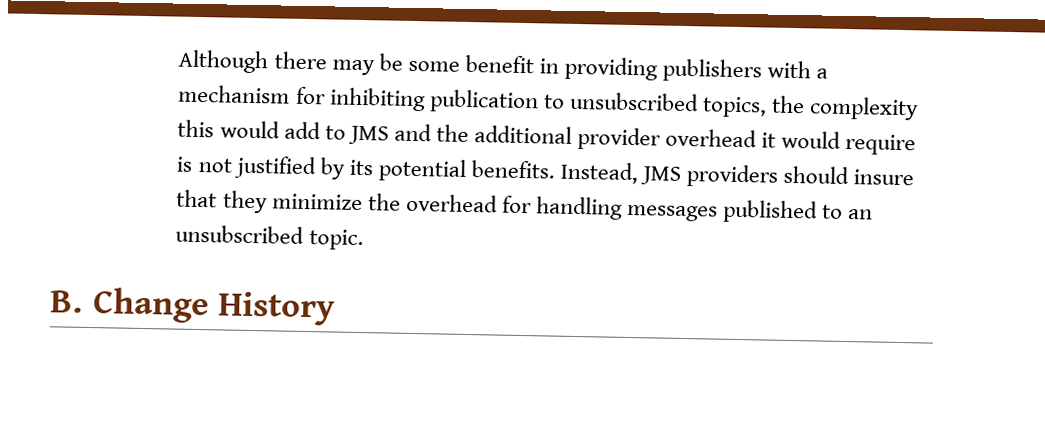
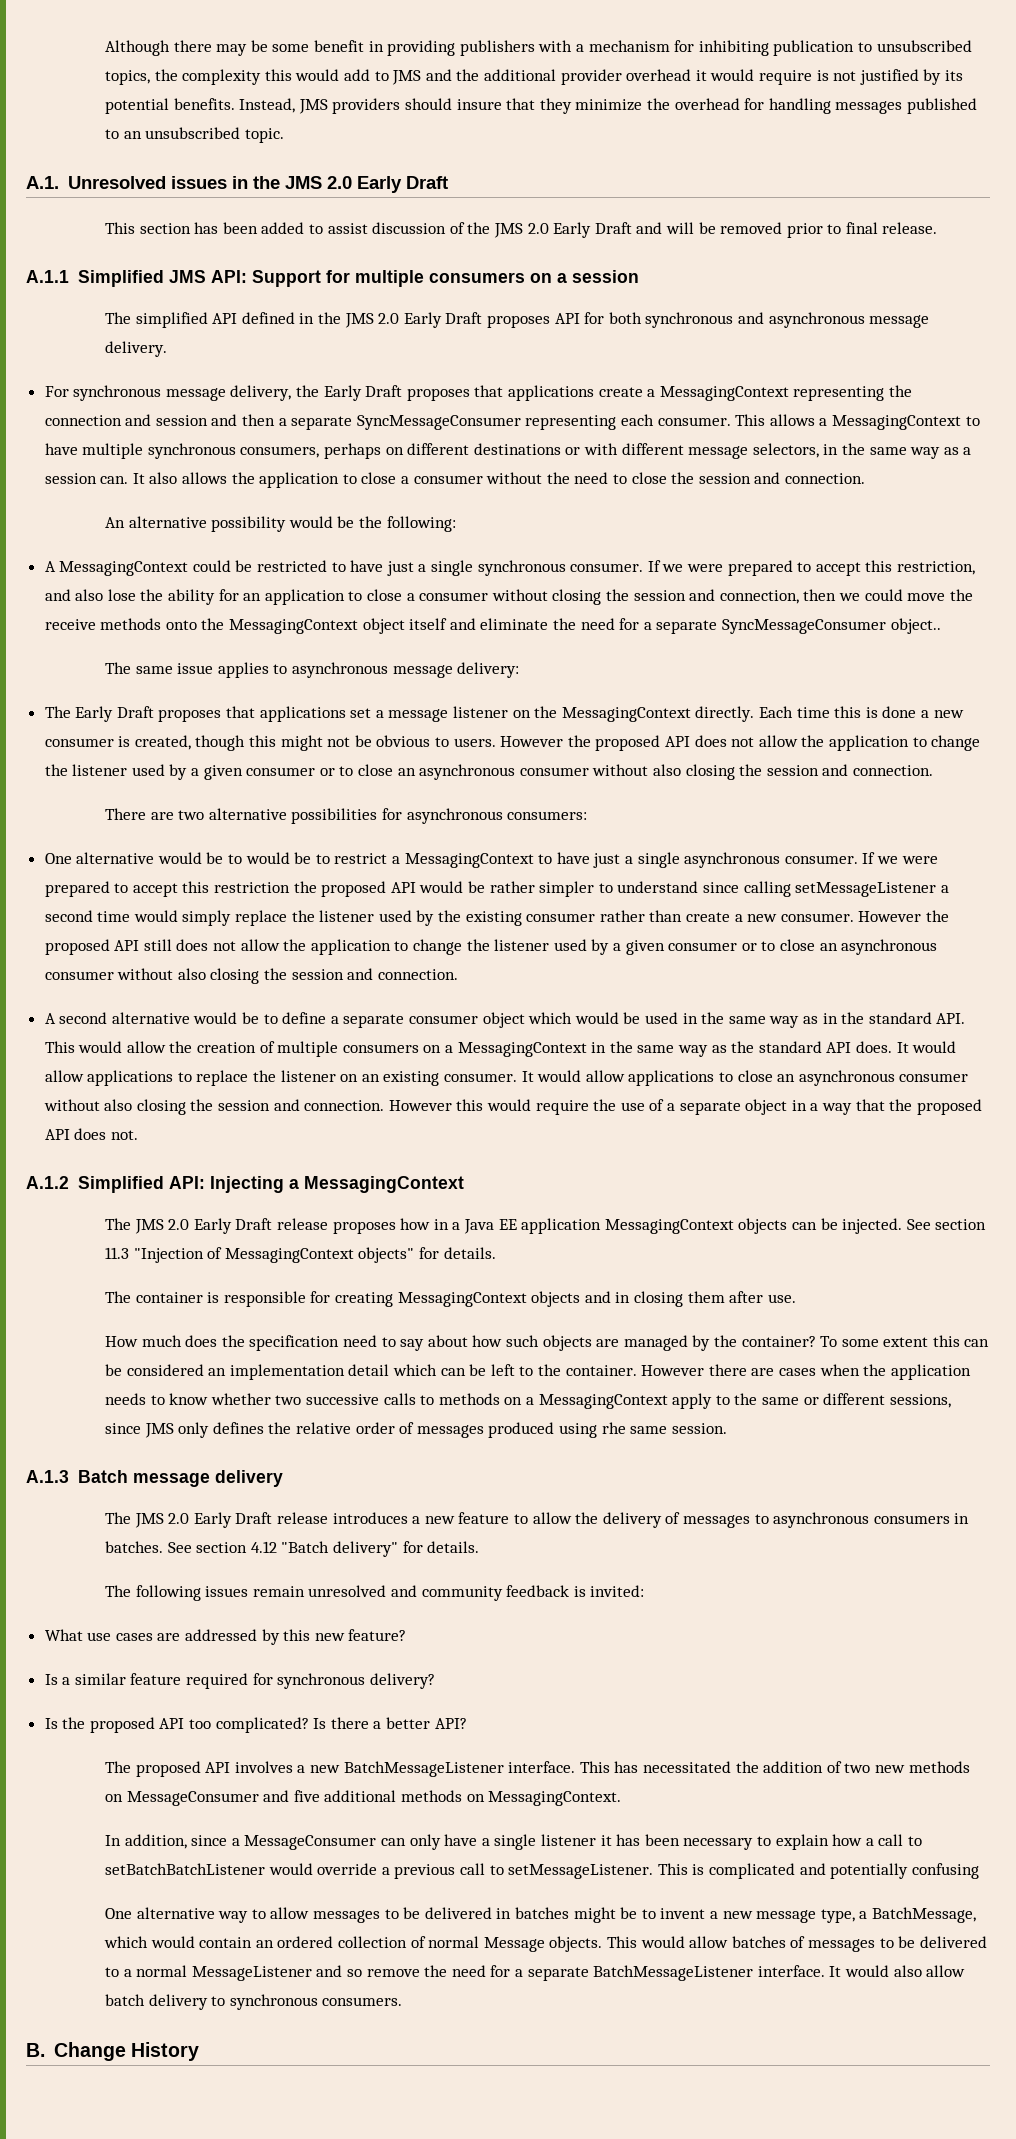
+ A.1. Unresolved issues in the JMS 2.0 Early Draft
+ This section has been added to assist discussion of the JMS 2.0 Early Draft and will be removed prior to final release.
+ A.1.1 Simplified JMS API: Support for multiple consumers on a session
+ The simplified API defined in the JMS 2.0 Early Draft proposes API for both synchronous and asynchronous message delivery.
+ For synchronous message delivery, the Early Draft proposes that applications create a MessagingContext representing the connection and session and then a separate SyncMessageConsumer representing each consumer. This allows a MessagingContext to have multiple synchronous consumers, perhaps on different destinations or with different message selectors, in the same way as a session can. It also allows the application to close a consumer without the need to close the session and connection.
+ An alternative possibility would be the following:
+ A MessagingContext could be restricted to have just a single synchronous consumer. If we were prepared to accept this restriction, and also lose the ability for an application to close a consumer without closing the session and connection, then we could move the receive methods onto the MessagingContext object itself and eliminate the need for a separate SyncMessageConsumer object..
+ The same issue applies to asynchronous message delivery:
+ The Early Draft proposes that applications set a message listener on the MessagingContext directly. Each time this is done a new consumer is created, though this might not be obvious to users. However the proposed API does not allow the application to change the listener used by a given consumer or to close an asynchronous consumer without also closing the session and connection.
+ There are two alternative possibilities for asynchronous consumers:
+ One alternative would be to would be to restrict a MessagingContext to have just a single asynchronous consumer. If we were prepared to accept this restriction the proposed API would be rather simpler to understand since calling setMessageListener a second time would simply replace the listener used by the existing consumer rather than create a new consumer. However the proposed API still does not allow the application to change the listener used by a given consumer or to close an asynchronous consumer without also closing the session and connection.
+ A second alternative would be to define a separate consumer object which would be used in the same way as in the standard API. This would allow the creation of multiple consumers on a MessagingContext in the same way as the standard API does. It would allow applications to replace the listener on an existing consumer. It would allow applications to close an asynchronous consumer without also closing the session and connection. However this would require the use of a separate object in a way that the proposed API does not.
+ A.1.2 Simplified API: Injecting a MessagingContext
+ The JMS 2.0 Early Draft release proposes how in a Java EE application MessagingContext objects can be injected. See section 11.3 "Injection of MessagingContext objects" for details.
+ The container is responsible for creating MessagingContext objects and in closing them after use.
+ How much does the specification need to say about how such objects are managed by the container? To some extent this can be considered an implementation detail which can be left to the container. However there are cases when the application needs to know whether two successive calls to methods on a MessagingContext apply to the same or different sessions, since JMS only defines the relative order of messages produced using rhe same session.
+ A.1.3 Batch message delivery
+ The JMS 2.0 Early Draft release introduces a new feature to allow the delivery of messages to asynchronous consumers in batches. See section 4.12 "Batch delivery" for details.
+ The following issues remain unresolved and community feedback is invited:
+ What use cases are addressed by this new feature?
+ Is a similar feature required for synchronous delivery?
+ Is the proposed API too complicated? Is there a better API?
+ The proposed API involves a new BatchMessageListener interface. This has necessitated the addition of two new methods on MessageConsumer and five additional methods on MessagingContext.
+ In addition, since a MessageConsumer can only have a single listener it has been necessary to explain how a call to setBatchBatchListener would override a previous call to setMessageListener. This is complicated and potentially confusing
+ One alternative way to allow messages to be delivered in batches might be to invent a new message type, a BatchMessage, which would contain an ordered collection of normal Message objects. This would allow batches of messages to be delivered to a normal MessageListener and so remove the need for a separate BatchMessageListener interface. It would also allow batch delivery to synchronous consumers.

